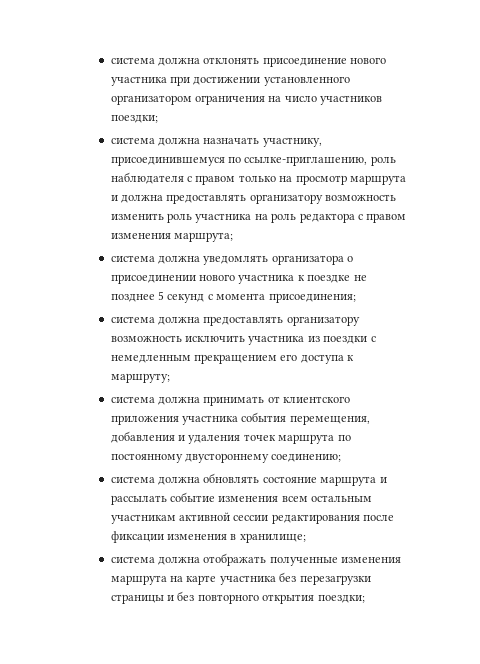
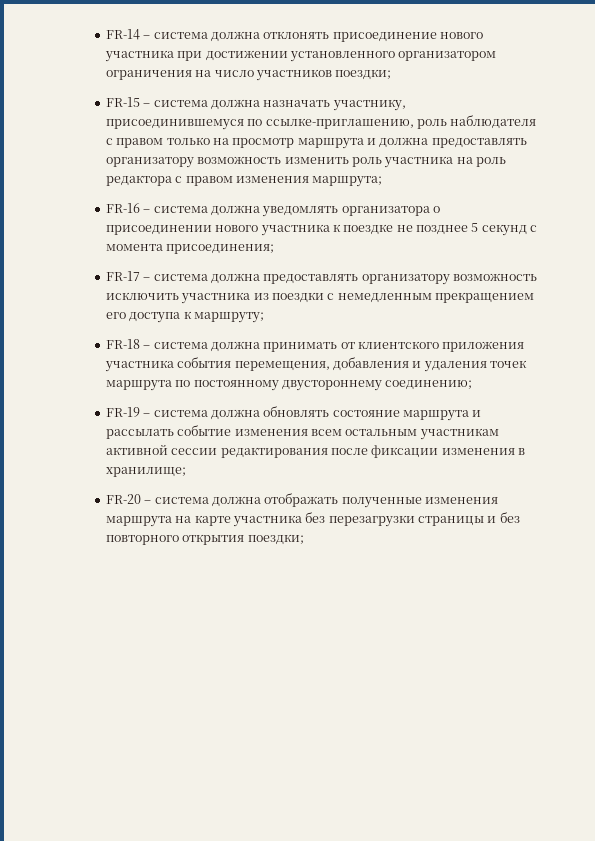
- система должна отклонять присоединение нового участника при достижении установленного организатором ограничения на число участников поездки;
+ FR-14 – система должна отклонять присоединение нового участника при достижении установленного организатором ограничения на число участников поездки;
- система должна назначать участнику, присоединившемуся по ссылке-приглашению, роль наблюдателя с правом только на просмотр маршрута и должна предоставлять организатору возможность изменить роль участника на роль редактора с правом изменения маршрута;
+ FR-15 – система должна назначать участнику, присоединившемуся по ссылке-приглашению, роль наблюдателя с правом только на просмотр маршрута и должна предоставлять организатору возможность изменить роль участника на роль редактора с правом изменения маршрута;
- система должна уведомлять организатора о присоединении нового участника к поездке не позднее 5 секунд с момента присоединения;
+ FR-16 – система должна уведомлять организатора о присоединении нового участника к поездке не позднее 5 секунд с момента присоединения;
- система должна предоставлять организатору возможность исключить участника из поездки с немедленным прекращением его доступа к маршруту;
+ FR-17 – система должна предоставлять организатору возможность исключить участника из поездки с немедленным прекращением его доступа к маршруту;
- система должна принимать от клиентского приложения участника события перемещения, добавления и удаления точек маршрута по постоянному двустороннему соединению;
+ FR-18 – система должна принимать от клиентского приложения участника события перемещения, добавления и удаления точек маршрута по постоянному двустороннему соединению;
- система должна обновлять состояние маршрута и рассылать событие изменения всем остальным участникам активной сессии редактирования после фиксации изменения в хранилище;
+ FR-19 – система должна обновлять состояние маршрута и рассылать событие изменения всем остальным участникам активной сессии редактирования после фиксации изменения в хранилище;
- система должна отображать полученные изменения маршрута на карте участника без перезагрузки страницы и без повторного открытия поездки;
+ FR-20 – система должна отображать полученные изменения маршрута на карте участника без перезагрузки страницы и без повторного открытия поездки;

